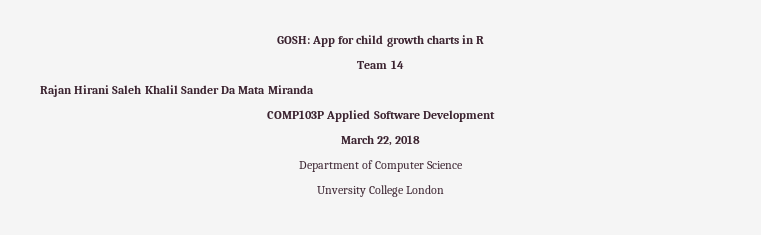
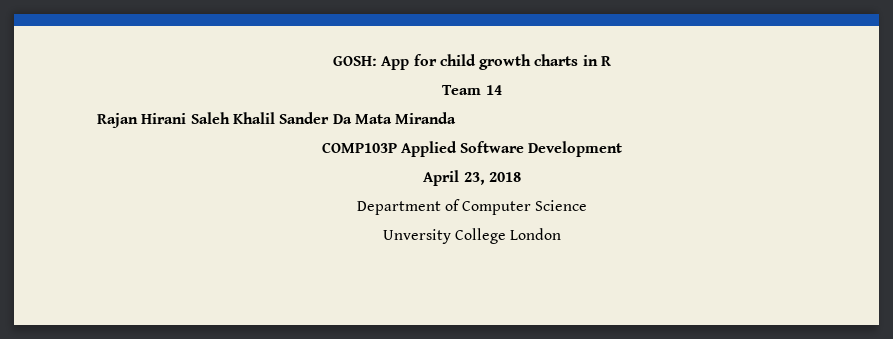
- March 22, 2018
+ April 23, 2018

